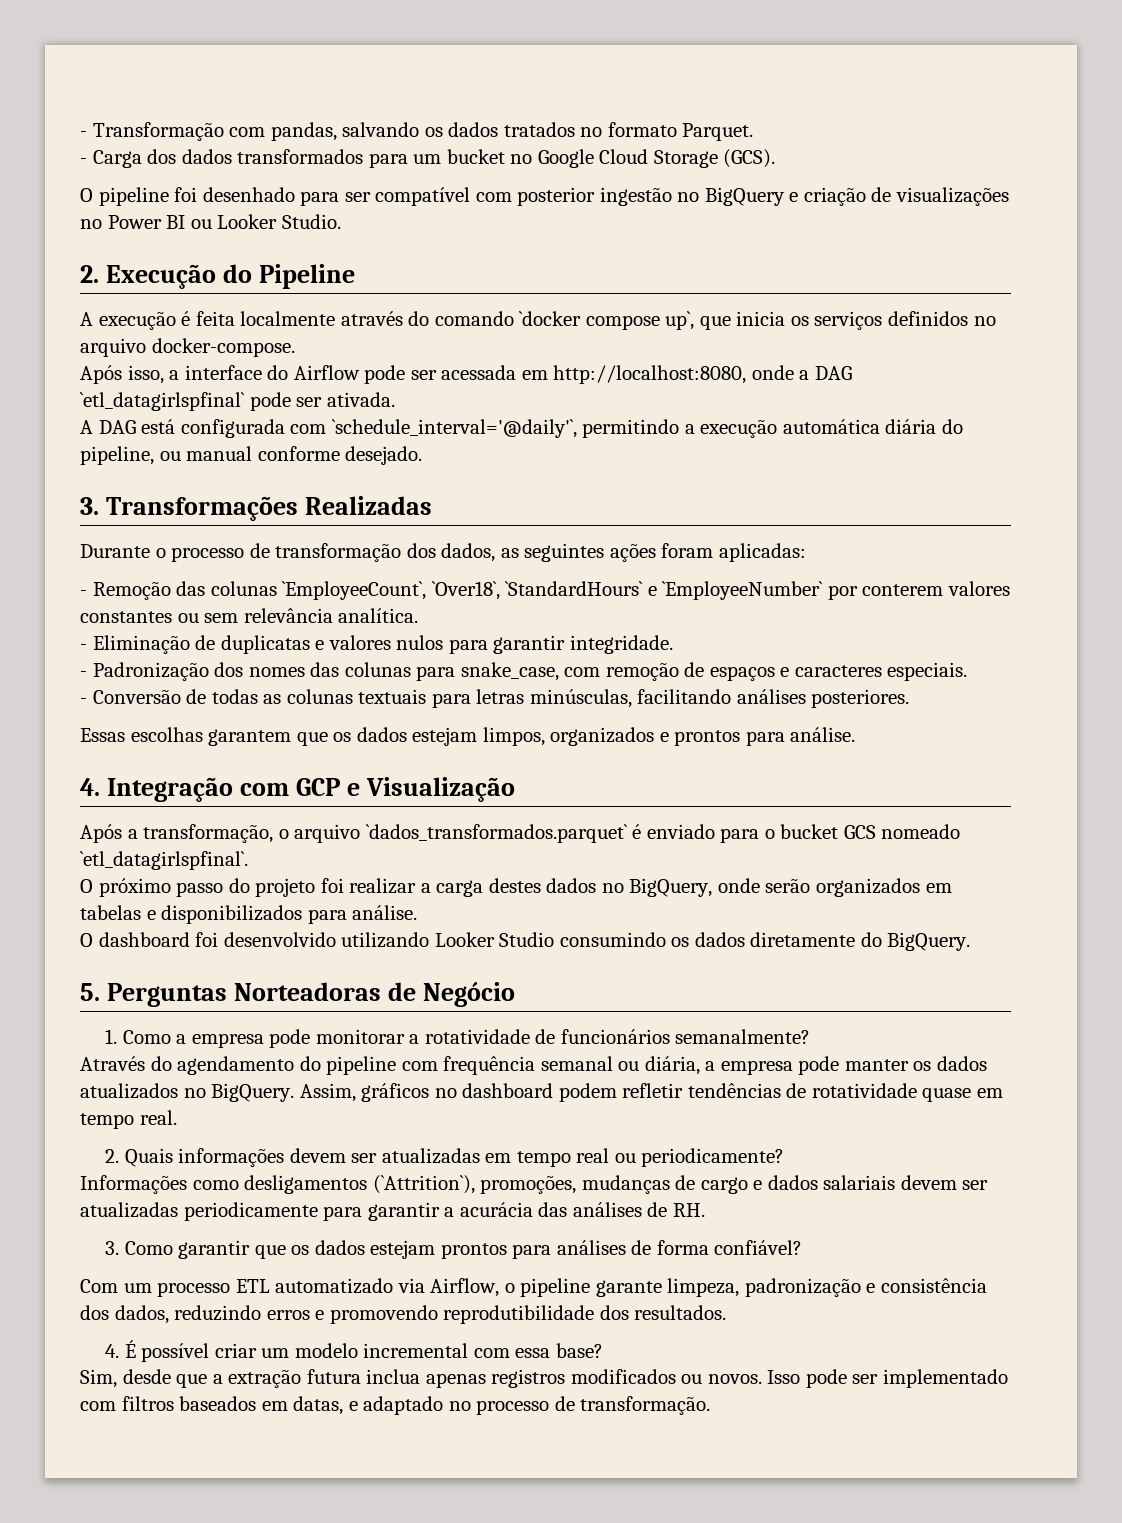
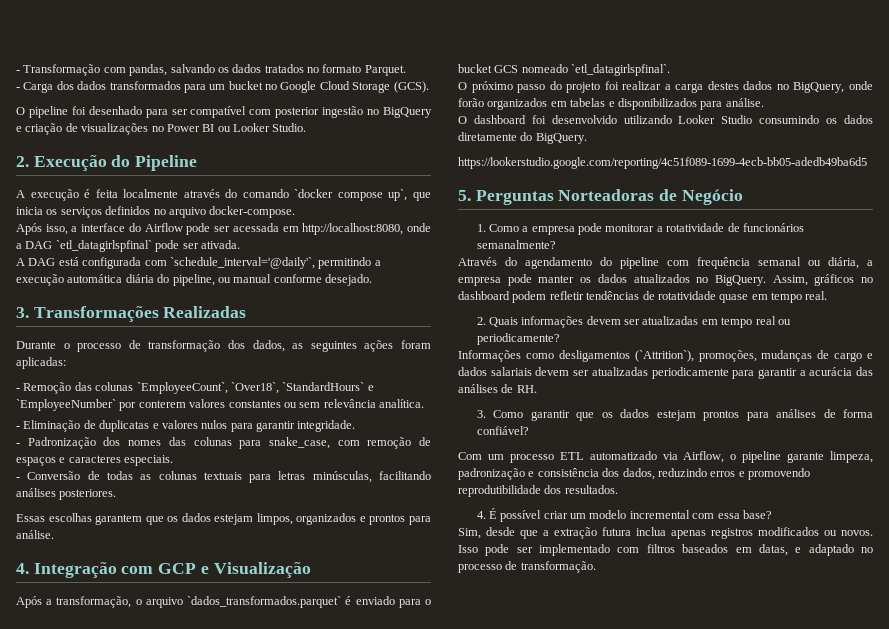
- O próximo passo do projeto foi realizar a carga destes dados no BigQuery, onde serão organizados em tabelas e disponibilizados para análise.
+ O próximo passo do projeto foi realizar a carga destes dados no BigQuery, onde forão organizados em tabelas e disponibilizados para análise.
+ https://lookerstudio.google.com/reporting/4c51f089-1699-4ecb-bb05-adedb49ba6d5

